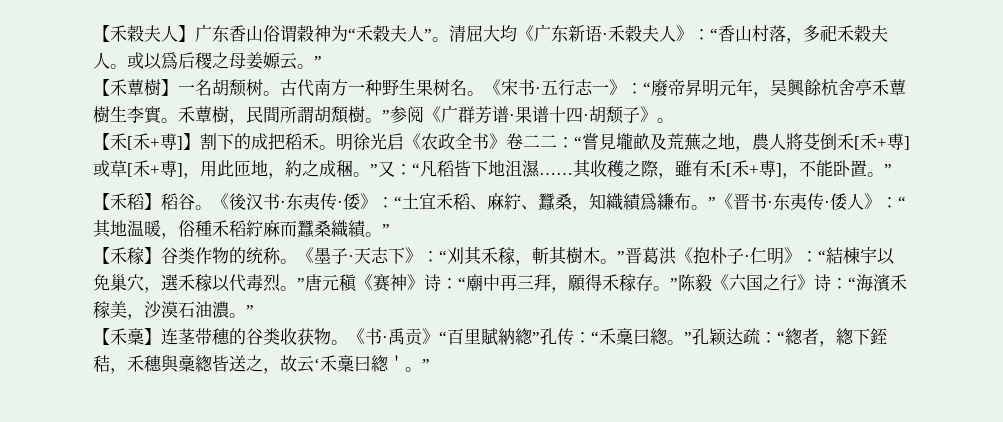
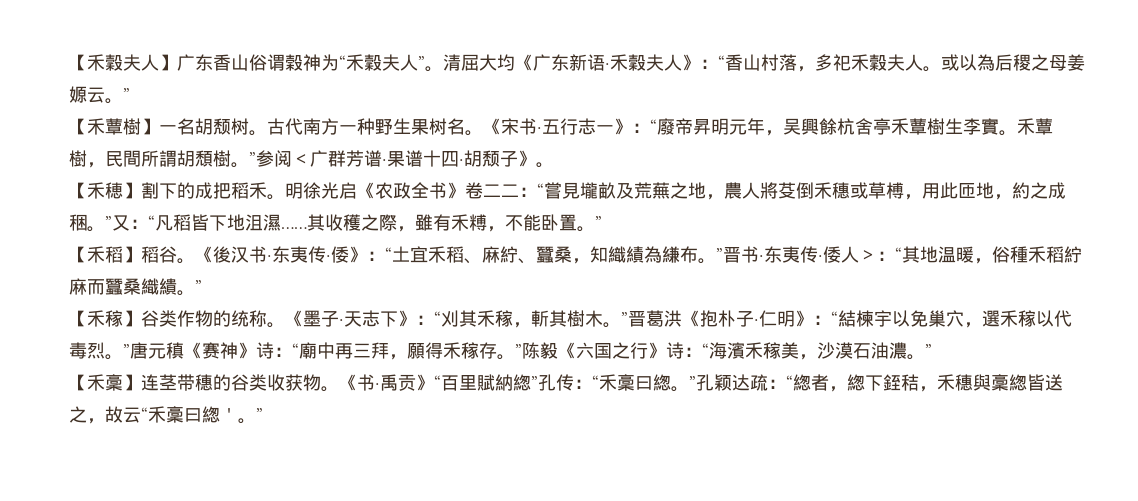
- 【禾穀夫人】广东香山俗谓穀神为“禾穀夫人”。
+ 【禾穀夫人】广东香山俗谓榖神为“禾穀夫人”。
- 或以爲后稷之母姜嫄云。”
+ 或以為后稷之母姜嫄云。”
- 禾蕈樹，民間所謂胡頹樹。”参阅《广群芳谱·果谱十四·胡颓子》。
+ 禾蕈樹，民間所謂胡頹樹。”参阅＜广群芳谱·果谱十四·胡颓子》。
- 【禾[禾+尃]】割下的成把稻禾。
+ 【禾穂】割下的成把稻禾。
- 明徐光启《农政全书》卷二二：“嘗見壠畝及荒蕪之地，農人將芟倒禾[禾+尃]或草[禾+尃]，用此匝地，約之成稇。”又：“凡稻皆下地沮濕……
+ 明徐光启《农政全书》卷二二：“嘗見壠畝及荒蕪之地，農人將芟倒禾穗或草榑，用此匝地，約之成稇。”又：“凡稻皆下地沮濕……
- 其收穫之際，雖有禾[禾+尃]，不能卧置。”
+ 其收穫之際，雖有禾糐，不能卧置。”
- 《後汉书·东夷传·倭》：“土宜禾稻、麻紵、蠶桑，知織績爲縑布。”《晋书·东夷传·倭人》：“其地温暖，俗種禾稻紵麻而蠶桑織績。”
+ 《後汉书·东夷传·倭》：“土宜禾稻、麻紵、蠶桑，知織績為縑布。”晋书·东夷传·倭人＞：“其地温暖，俗種禾稻紵麻而蠶桑織繢。”
- 《墨子·天志下》：“刈其禾稼，斬其樹木。”晋葛洪《抱朴子·仁明》：“結棟宇以免巢穴，選禾稼以代毒烈。”唐元稹《赛神》诗：“廟中再三拜，願得禾稼存。”陈毅《六国之行》诗：“海濱禾稼美，沙漠石油濃。”
+ 《墨子·天志下》：“刈其禾稼，斬其樹木。”晋葛洪《抱朴子·仁明》：“結楝宇以免巢穴，選禾稼以代毒烈。”唐元稹《赛神》诗：“廟中再三拜，願得禾稼存。”陈毅《六国之行》诗：“海濱禾稼美，沙漠石油濃。”
- 《书·禹贡》“百里賦納緫”孔传：“禾稾曰緫。”孔颖达疏：“緫者，緫下銍秸，禾穗與稾緫皆送之，故云‘禾稾曰緫＇。”
+ 《书·禹贡》“百里賦納緫”孔传：“禾稾曰緫。”孔颖达疏：“緫者，緫下銍秸，禾穗與稾緫皆送之，故云“禾稾曰緫＇。”

